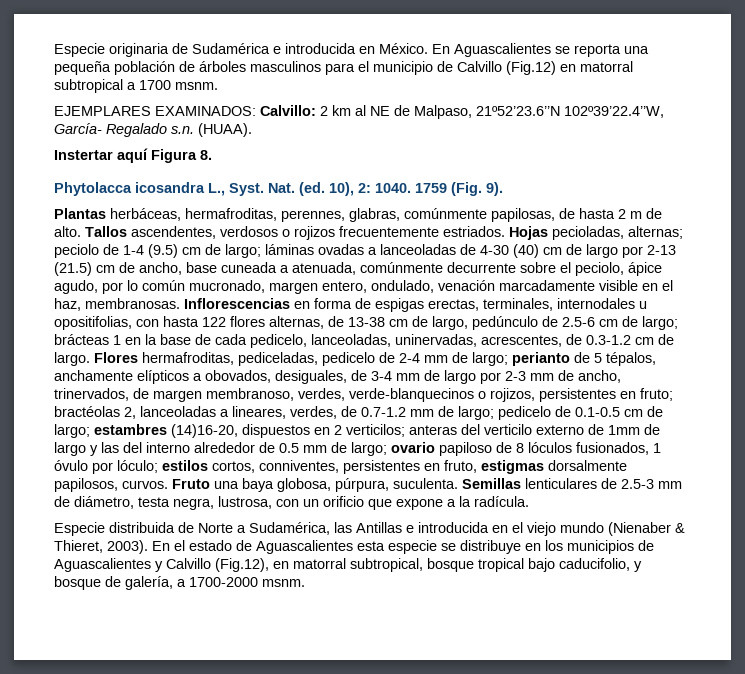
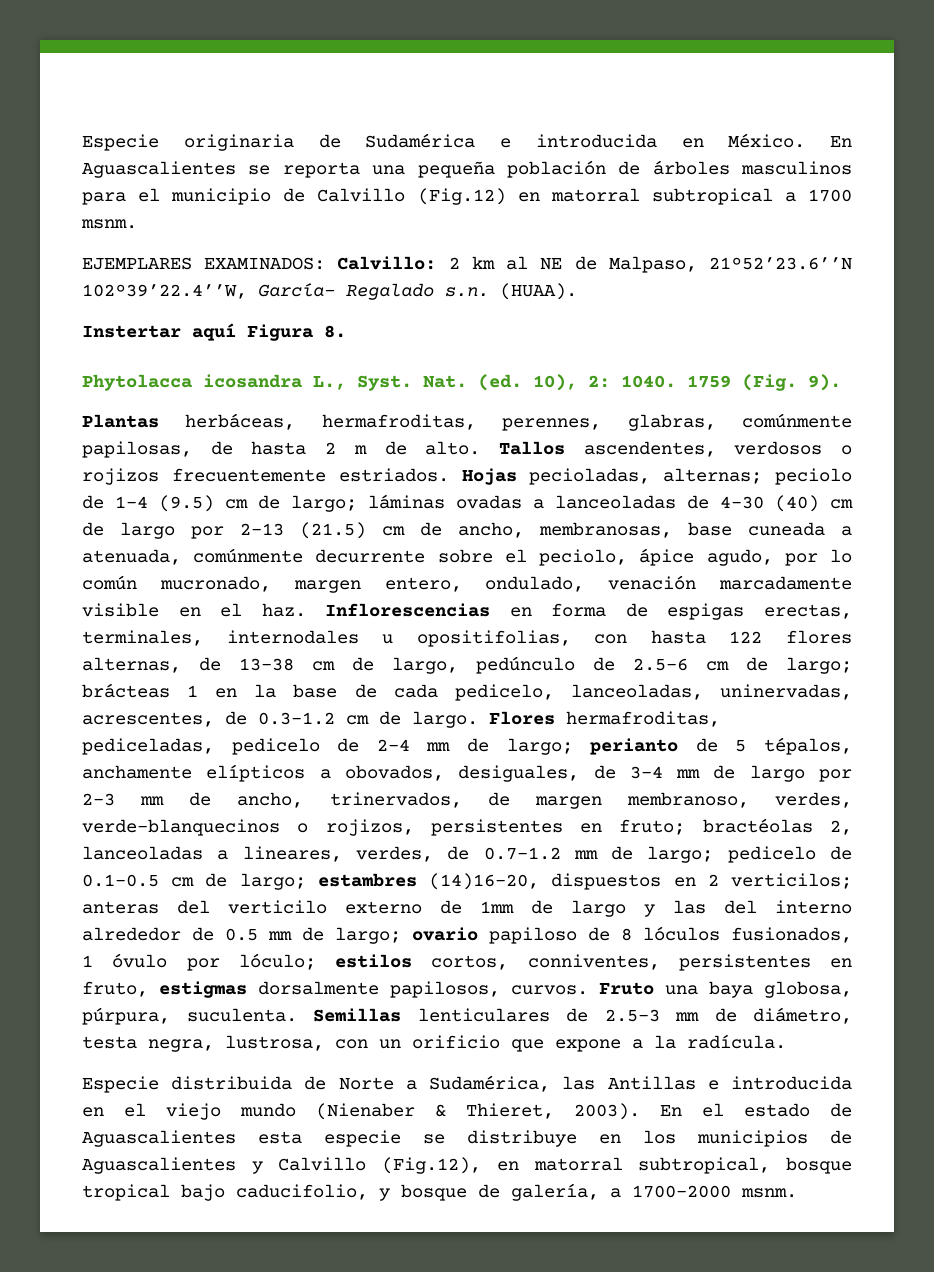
- Hojas pecioladas, alternas; peciolo de 1-4 (9.5) cm de largo; láminas ovadas a lanceoladas de 4-30 (40) cm de largo por 2-13 (21.5) cm de ancho, base cuneada a atenuada, comúnmente decurrente sobre el peciolo, ápice agudo, por lo común mucronado, margen entero, ondulado, venación marcadamente visible en el haz, membranosas.
+ Hojas pecioladas, alternas; peciolo de 1-4 (9.5) cm de largo; láminas ovadas a lanceoladas de 4-30 (40) cm de largo por 2-13 (21.5) cm de ancho, membranosas, base cuneada a atenuada, comúnmente decurrente sobre el peciolo, ápice agudo, por lo común mucronado, margen entero, ondulado, venación marcadamente visible en el haz.

